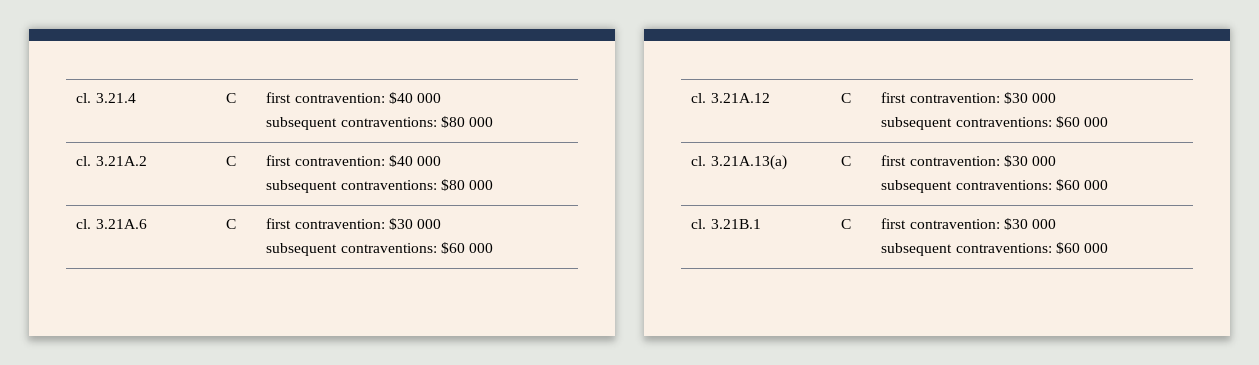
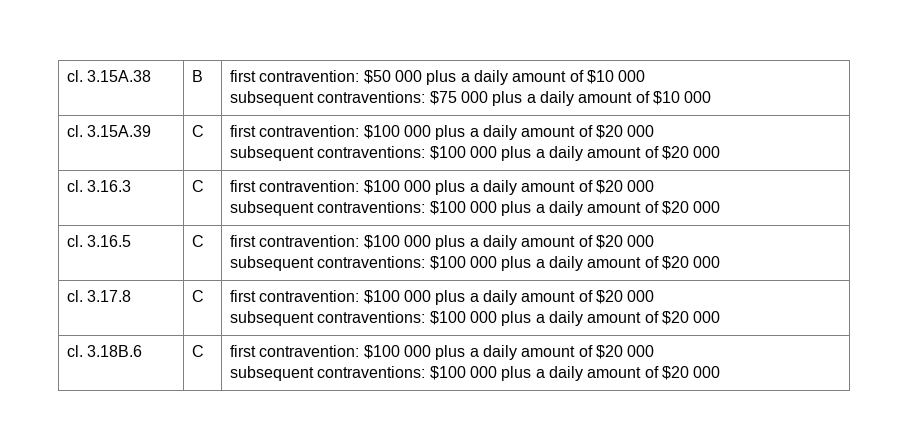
- cl. 3.21.4 | C | first contravention: $40 000
- subsequent contraventions: $80 000
- cl. 3.21A.2 | C | first contravention: $40 000
- subsequent contraventions: $80 000
- cl. 3.21A.6 | C | first contravention: $30 000
- subsequent contraventions: $60 000
- cl. 3.21A.12 | C | first contravention: $30 000
- subsequent contraventions: $60 000
- cl. 3.21A.13(a) | C | first contravention: $30 000
- subsequent contraventions: $60 000
- cl. 3.21B.1 | C | first contravention: $30 000
- subsequent contraventions: $60 000
+ cl. 3.15A.38 | B | first contravention: $50 000 plus a daily amount of $10 000
+ subsequent contraventions: $75 000 plus a daily amount of $10 000
+ cl. 3.15A.39 | C | first contravention: $100 000 plus a daily amount of $20 000
+ subsequent contraventions: $100 000 plus a daily amount of $20 000
+ cl. 3.16.3 | C | first contravention: $100 000 plus a daily amount of $20 000
+ subsequent contraventions: $100 000 plus a daily amount of $20 000
+ cl. 3.16.5 | C | first contravention: $100 000 plus a daily amount of $20 000
+ subsequent contraventions: $100 000 plus a daily amount of $20 000
+ cl. 3.17.8 | C | first contravention: $100 000 plus a daily amount of $20 000
+ subsequent contraventions: $100 000 plus a daily amount of $20 000
+ cl. 3.18B.6 | C | first contravention: $100 000 plus a daily amount of $20 000
+ subsequent contraventions: $100 000 plus a daily amount of $20 000

